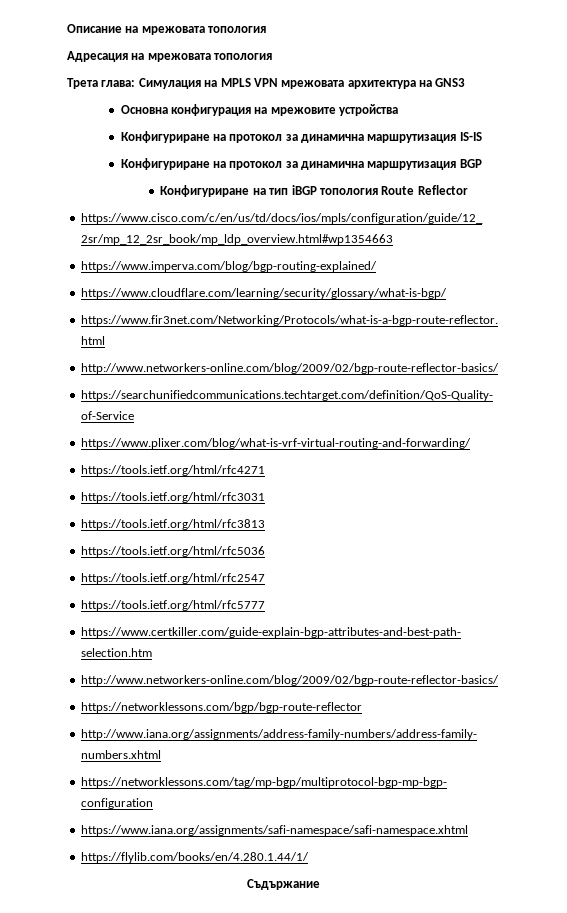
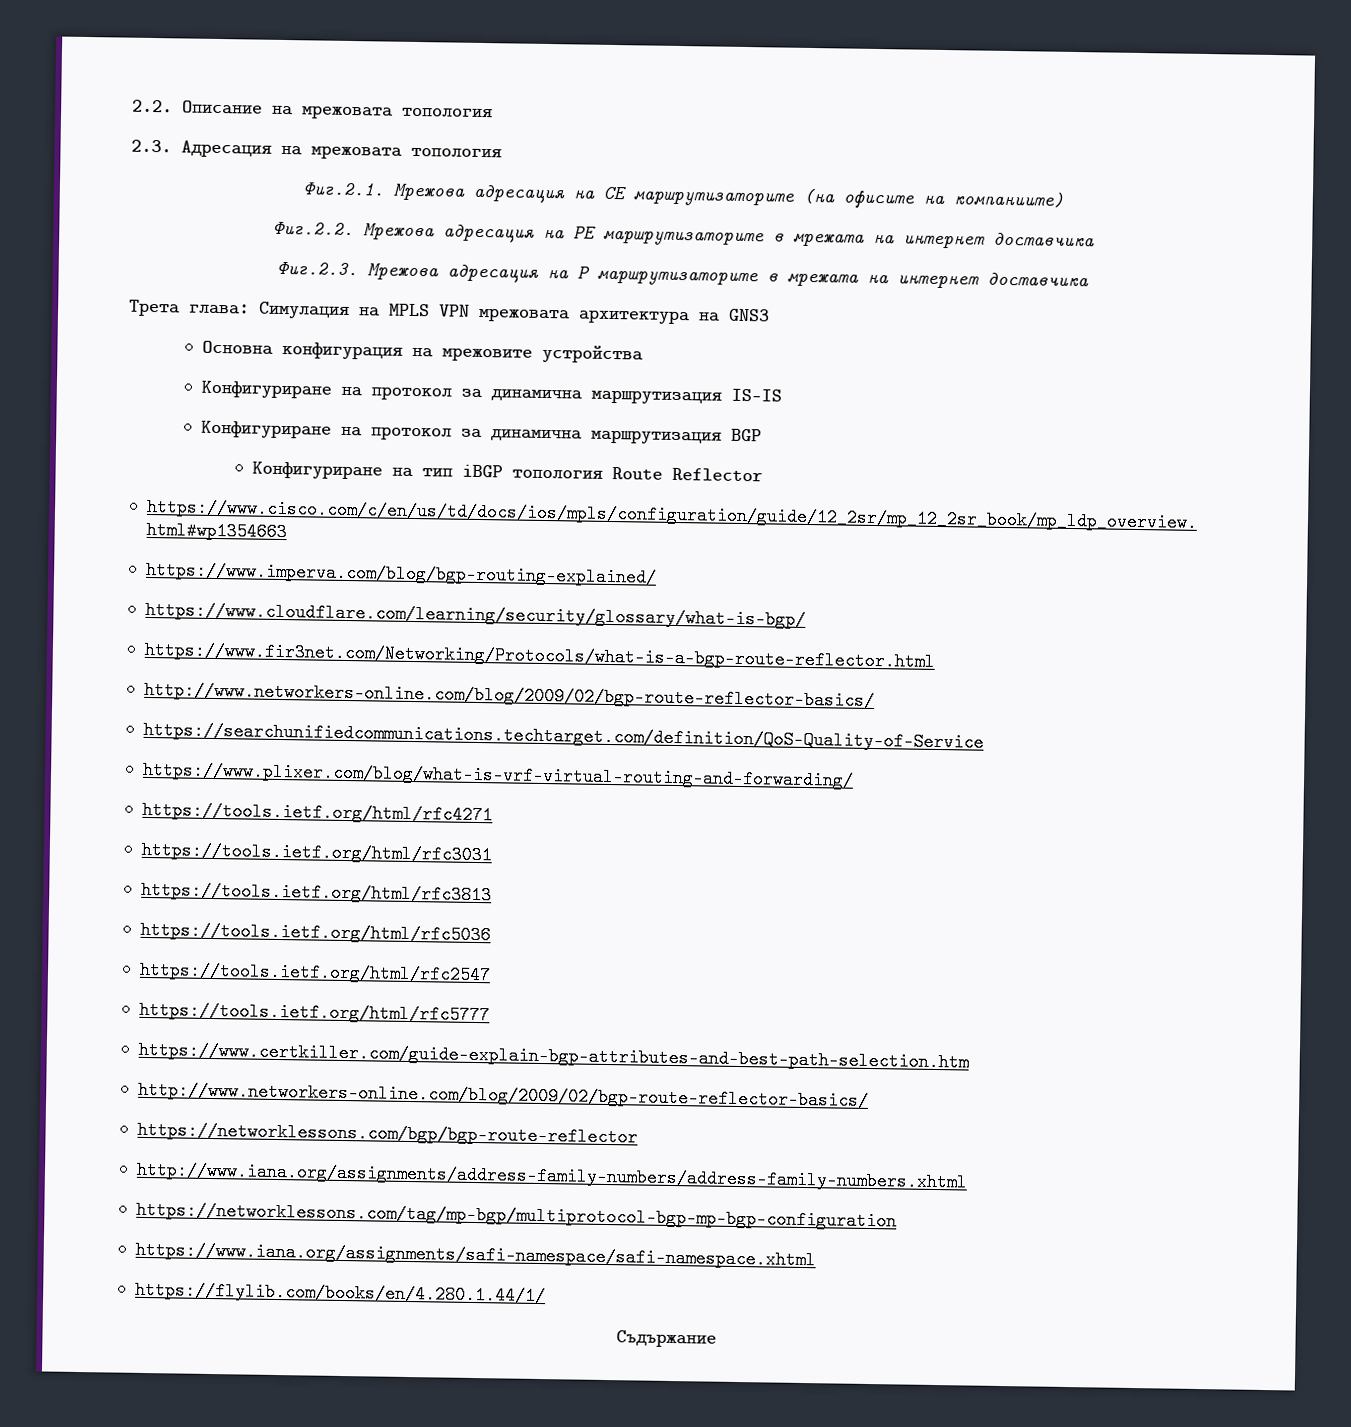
- Описание на мрежовата топология
+ 2.2. Описание на мрежовата топология
- Адресация на мрежовата топология
+ 2.3. Адресация на мрежовата топология
+ Фиг.2.1. Мрежова адресация на СЕ маршрутизаторите (на офисите на компаниите)
+ Фиг.2.2. Мрежова адресация на РЕ маршрутизаторите в мрежата на интернет доставчика
+ Фиг.2.3. Мрежова адресация на Р маршрутизаторите в мрежата на интернет доставчика

